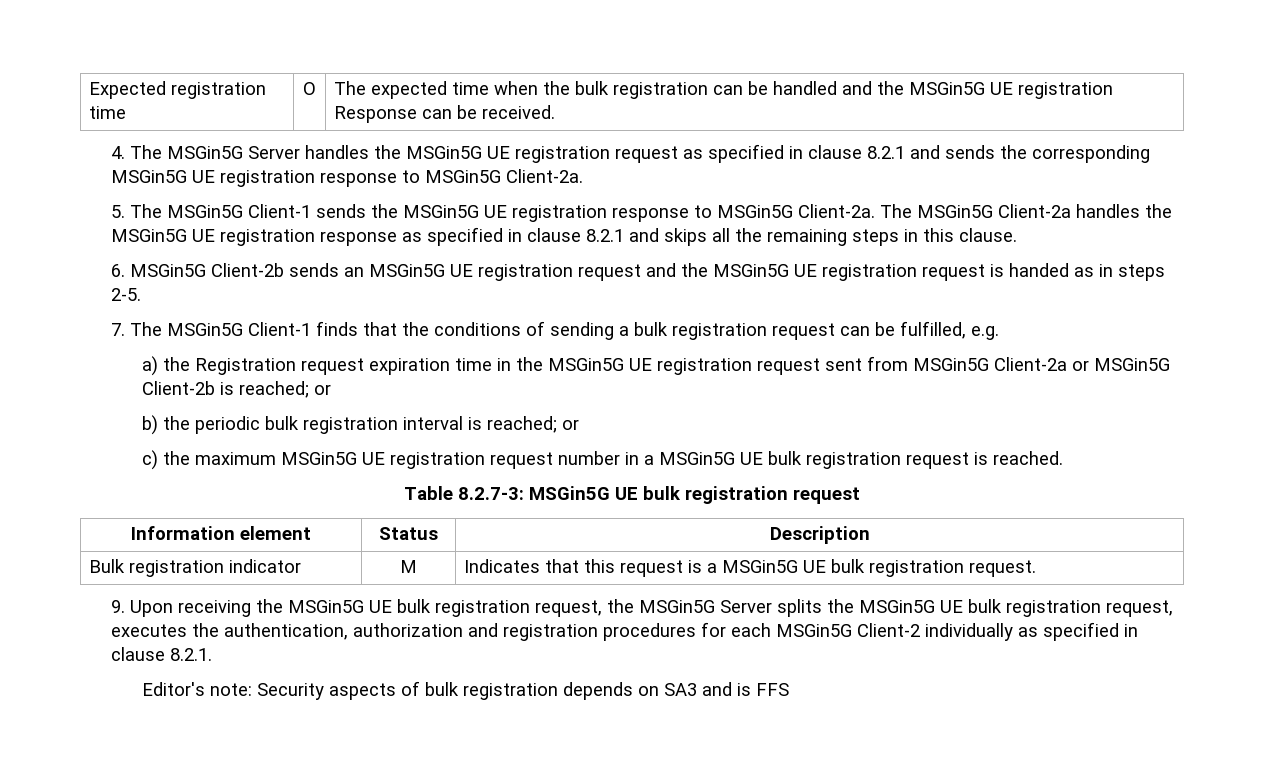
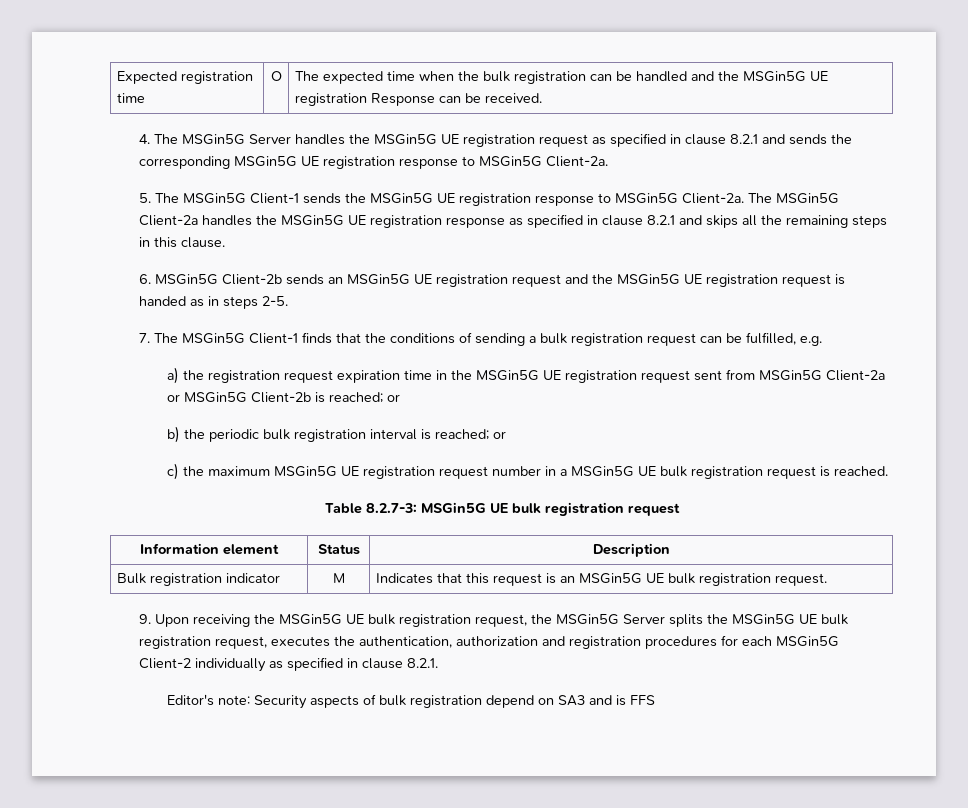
- a) the Registration request expiration time in the MSGin5G UE registration request sent from MSGin5G Client-2a or MSGin5G Client-2b is reached; or
+ a) the registration request expiration time in the MSGin5G UE registration request sent from MSGin5G Client-2a or MSGin5G Client-2b is reached; or
- Bulk registration indicator | M | Indicates that this request is a MSGin5G UE bulk registration request.
+ Bulk registration indicator | M | Indicates that this request is an MSGin5G UE bulk registration request.
- Editor's note: Security aspects of bulk registration depends on SA3 and is FFS
+ Editor's note: Security aspects of bulk registration depend on SA3 and is FFS

